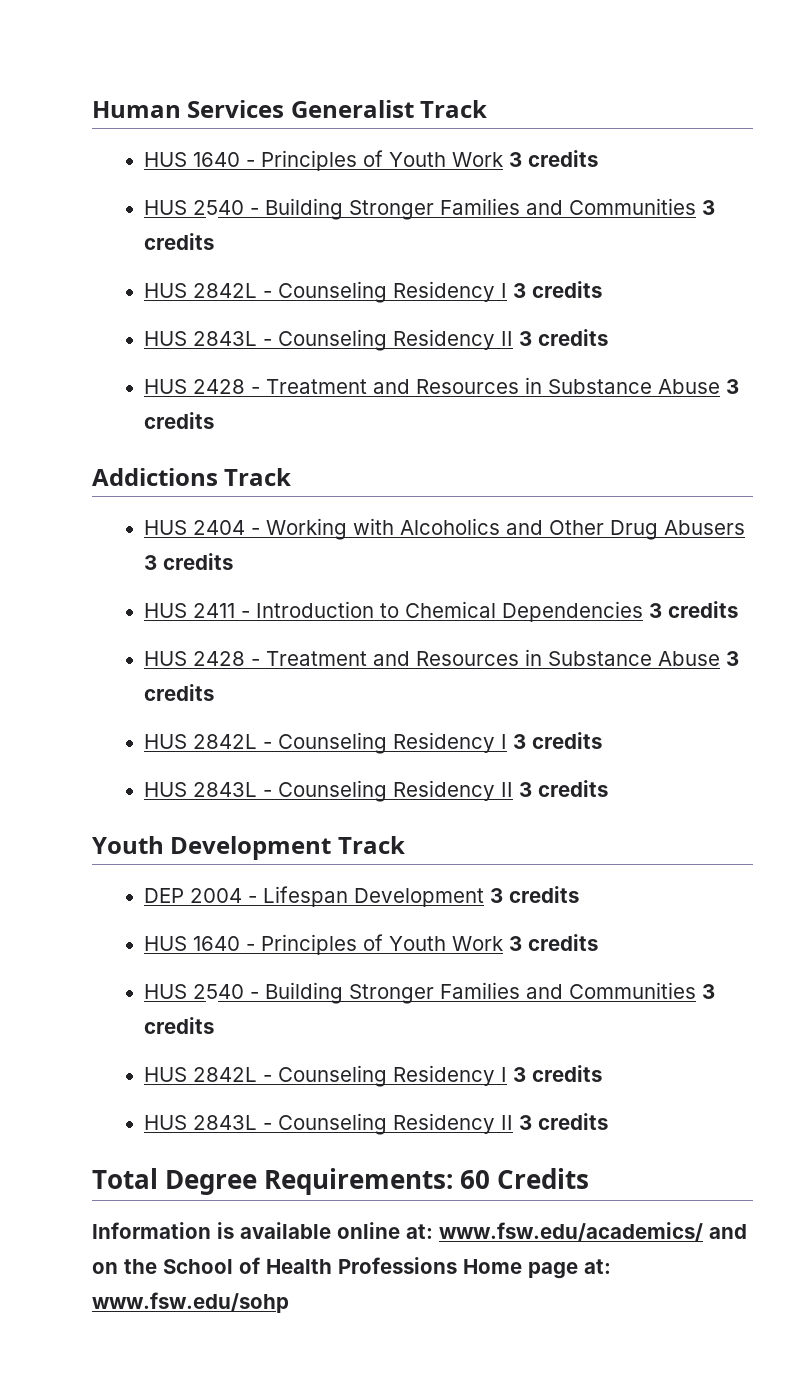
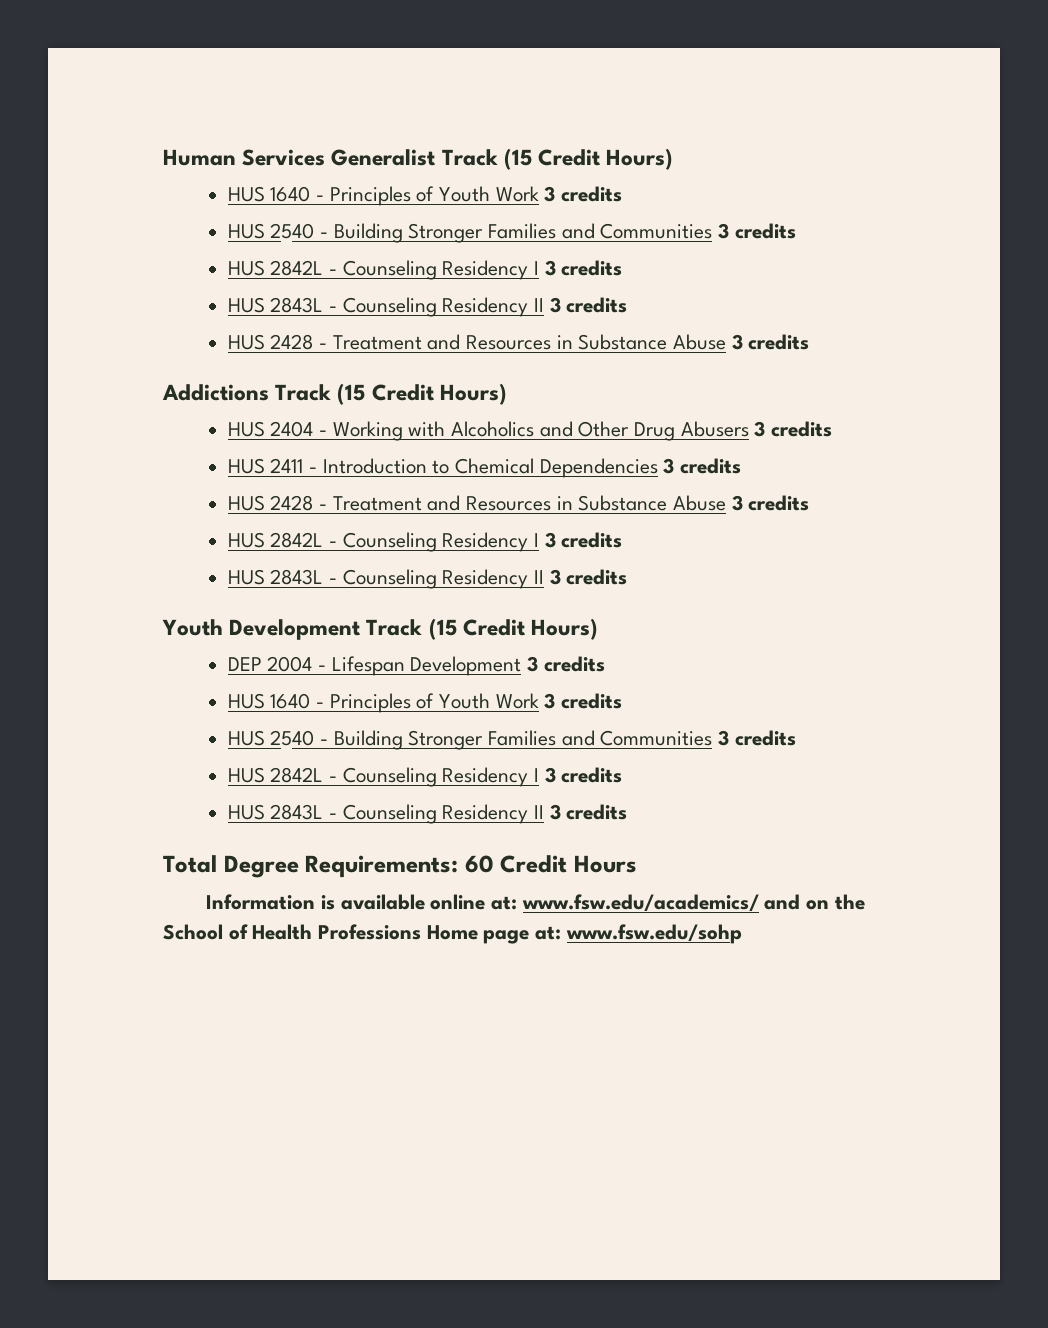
- Human Services Generalist Track
+ Human Services Generalist Track (15 Credit Hours)
- Addictions Track
+ Addictions Track (15 Credit Hours)
- Youth Development Track
+ Youth Development Track (15 Credit Hours)
- Total Degree Requirements: 60 Credits
+ Total Degree Requirements: 60 Credit Hours

